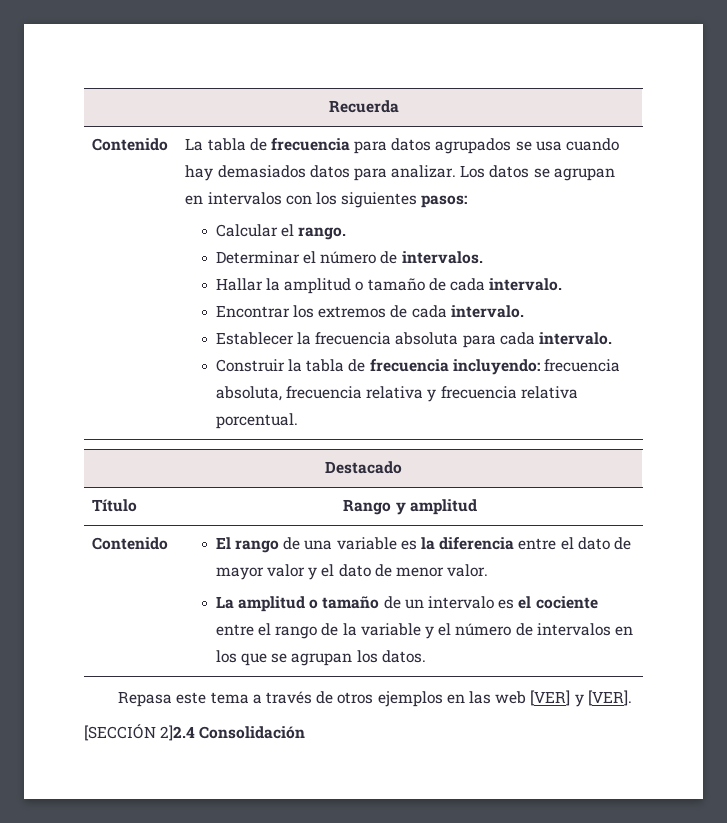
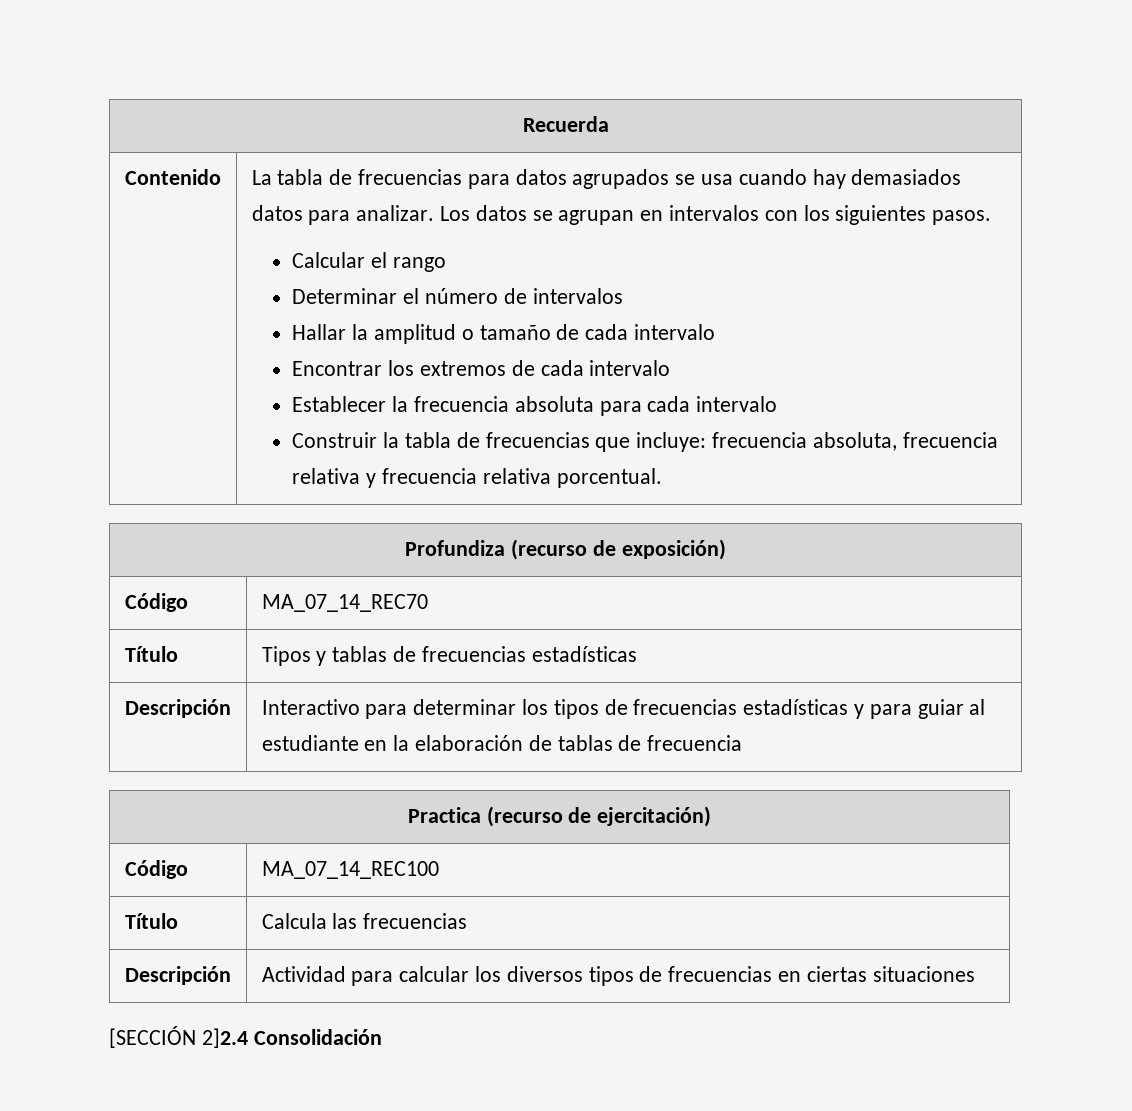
- La tabla de frecuencia para datos agrupados se usa cuando hay demasiados datos para analizar.
+ La tabla de frecuencias para datos agrupados se usa cuando hay demasiados datos para analizar.
- Los datos se agrupan en intervalos con los siguientes pasos:
+ Los datos se agrupan en intervalos con los siguientes pasos.
- Calcular el rango.
+ Calcular el rango
- Determinar el número de intervalos.
+ Determinar el número de intervalos
- Hallar la amplitud o tamaño de cada intervalo.
+ Hallar la amplitud o tamaño de cada intervalo
- Encontrar los extremos de cada intervalo.
+ Encontrar los extremos de cada intervalo
- Establecer la frecuencia absoluta para cada intervalo.
+ Establecer la frecuencia absoluta para cada intervalo
- Construir la tabla de frecuencia incluyendo: frecuencia absoluta, frecuencia relativa y frecuencia relativa porcentual.
+ Construir la tabla de frecuencias que incluye: frecuencia absoluta, frecuencia relativa y frecuencia relativa porcentual.
- Destacado
- Título | Rango y amplitud
- Contenido | El rango de una variable es la diferencia entre el dato de mayor valor y el dato de menor valor.
- La amplitud o tamaño de un intervalo es el cociente entre el rango de la variable y el número de intervalos en los que se agrupan los datos.
- Repasa este tema a través de otros ejemplos en las web [VER] y [VER].
+ Profundiza (recurso de exposición)
+ Código | MA_07_14_REC70
+ Título | Tipos y tablas de frecuencias estadísticas
+ Descripción | Interactivo para determinar los tipos de frecuencias estadísticas y para guiar al estudiante en la elaboración de tablas de frecuencia
+ Practica (recurso de ejercitación)
+ Código | MA_07_14_REC100
+ Título | Calcula las frecuencias
+ Descripción | Actividad para calcular los diversos tipos de frecuencias en ciertas situaciones

